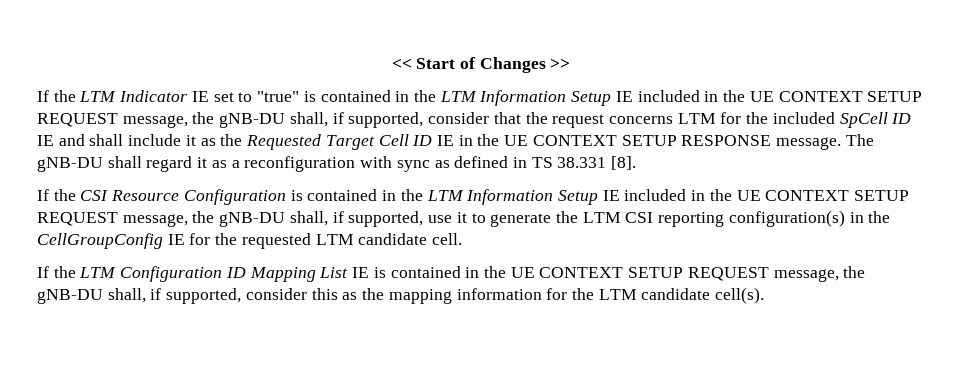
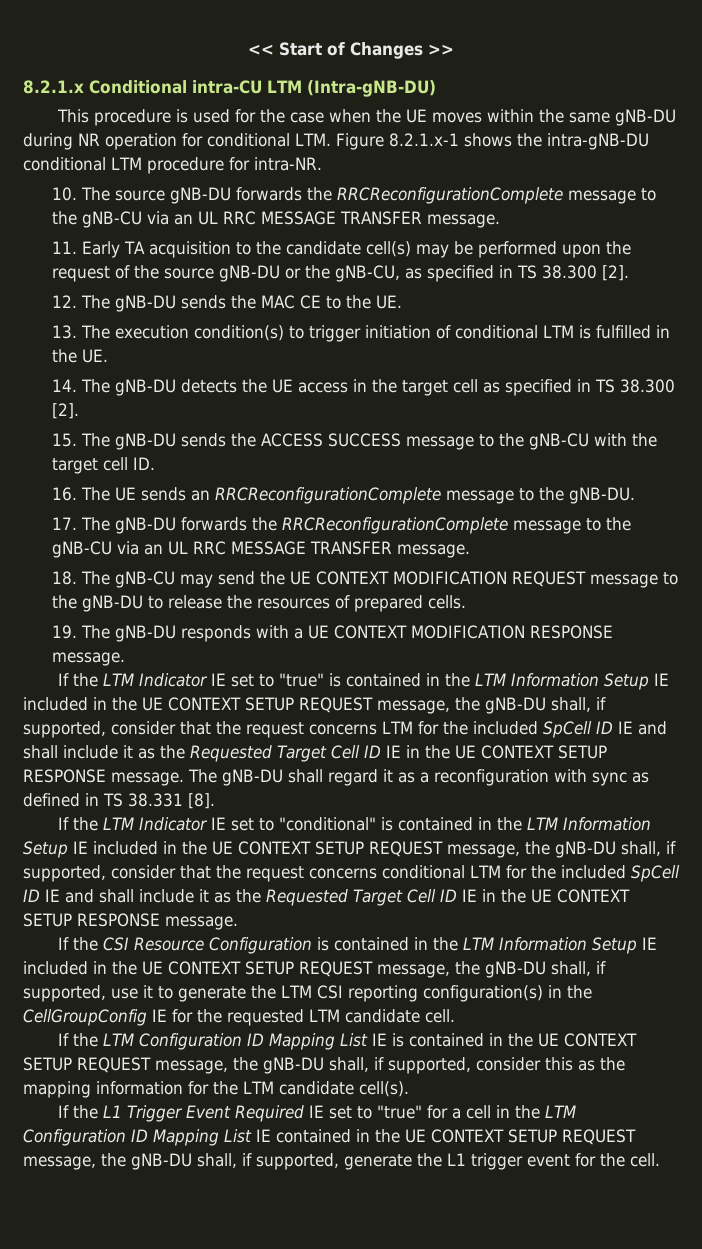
+ 8.2.1.x Conditional intra-CU LTM (Intra-gNB-DU)
+ This procedure is used for the case when the UE moves within the same gNB-DU during NR operation for conditional LTM. Figure 8.2.1.x-1 shows the intra-gNB-DU conditional LTM procedure for intra-NR.
+ 10. The source gNB-DU forwards the RRCReconfigurationComplete message to the gNB-CU via an UL RRC MESSAGE TRANSFER message.
+ 11. Early TA acquisition to the candidate cell(s) may be performed upon the request of the source gNB-DU or the gNB-CU, as specified in TS 38.300 [2].
+ 12. The gNB-DU sends the MAC CE to the UE.
+ 13. The execution condition(s) to trigger initiation of conditional LTM is fulfilled in the UE.
+ 14. The gNB-DU detects the UE access in the target cell as specified in TS 38.300 [2].
+ 15. The gNB-DU sends the ACCESS SUCCESS message to the gNB-CU with the target cell ID.
+ 16. The UE sends an RRCReconfigurationComplete message to the gNB-DU.
+ 17. The gNB-DU forwards the RRCReconfigurationComplete message to the gNB-CU via an UL RRC MESSAGE TRANSFER message.
+ 18. The gNB-CU may send the UE CONTEXT MODIFICATION REQUEST message to the gNB-DU to release the resources of prepared cells.
+ 19. The gNB-DU responds with a UE CONTEXT MODIFICATION RESPONSE message.
+ If the LTM Indicator IE set to "conditional" is contained in the LTM Information Setup IE included in the UE CONTEXT SETUP REQUEST message, the gNB-DU shall, if supported, consider that the request concerns conditional LTM for the included SpCell ID IE and shall include it as the Requested Target Cell ID IE in the UE CONTEXT SETUP RESPONSE message.
+ If the L1 Trigger Event Required IE set to "true" for a cell in the LTM Configuration ID Mapping List IE contained in the UE CONTEXT SETUP REQUEST message, the gNB-DU shall, if supported, generate the L1 trigger event for the cell.

